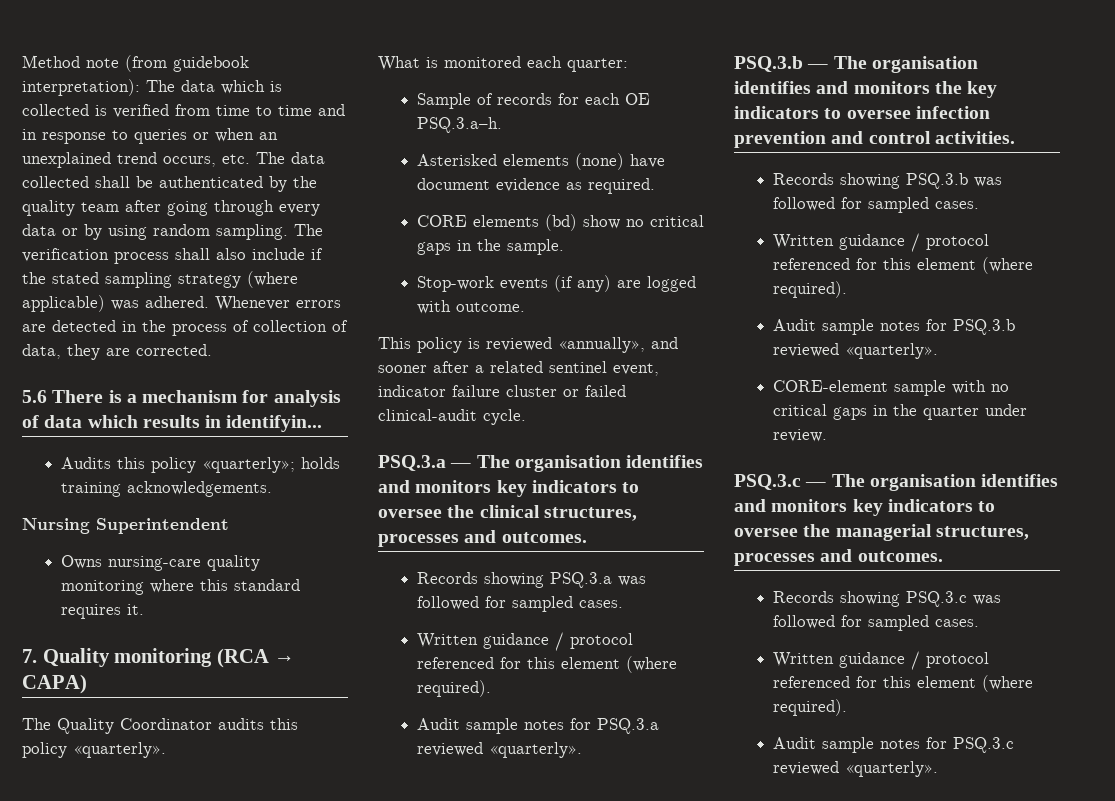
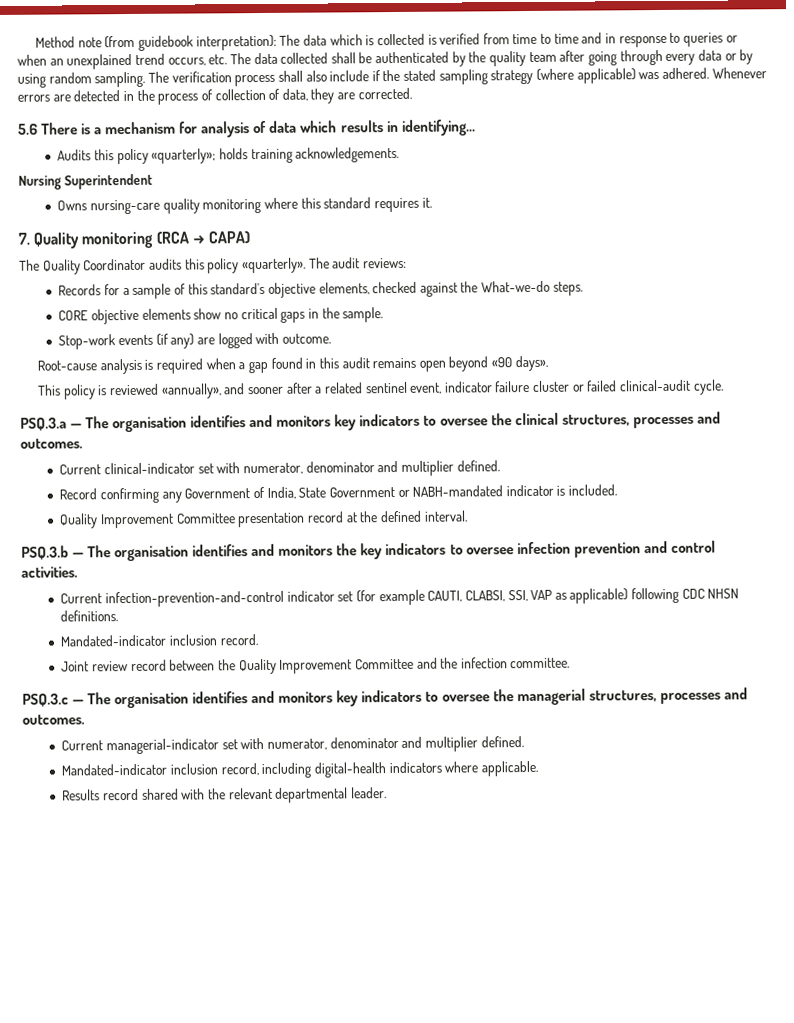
- 5.6 There is a mechanism for analysis of data which results in identifyin...
+ 5.6 There is a mechanism for analysis of data which results in identifying...
- The Quality Coordinator audits this policy «quarterly».
- What is monitored each quarter:
- Sample of records for each OE PSQ.3.a–h.
- Asterisked elements (none) have document evidence as required.
+ The Quality Coordinator audits this policy «quarterly». The audit reviews:
+ Records for a sample of this standard's objective elements, checked against the What-we-do steps.
- CORE elements (bd) show no critical gaps in the sample.
+ CORE objective elements show no critical gaps in the sample.
+ Root-cause analysis is required when a gap found in this audit remains open beyond «90 days».
- Records showing PSQ.3.a was followed for sampled cases.
- Written guidance / protocol referenced for this element (where required).
- Audit sample notes for PSQ.3.a reviewed «quarterly».
+ Current clinical-indicator set with numerator, denominator and multiplier defined.
+ Record confirming any Government of India, State Government or NABH-mandated indicator is included.
+ Quality Improvement Committee presentation record at the defined interval.
- Records showing PSQ.3.b was followed for sampled cases.
- Written guidance / protocol referenced for this element (where required).
- Audit sample notes for PSQ.3.b reviewed «quarterly».
- CORE-element sample with no critical gaps in the quarter under review.
+ Current infection-prevention-and-control indicator set (for example CAUTI, CLABSI, SSI, VAP as applicable) following CDC NHSN definitions.
+ Mandated-indicator inclusion record.
+ Joint review record between the Quality Improvement Committee and the infection committee.
- Records showing PSQ.3.c was followed for sampled cases.
- Written guidance / protocol referenced for this element (where required).
- Audit sample notes for PSQ.3.c reviewed «quarterly».
+ Current managerial-indicator set with numerator, denominator and multiplier defined.
+ Mandated-indicator inclusion record, including digital-health indicators where applicable.
+ Results record shared with the relevant departmental leader.

